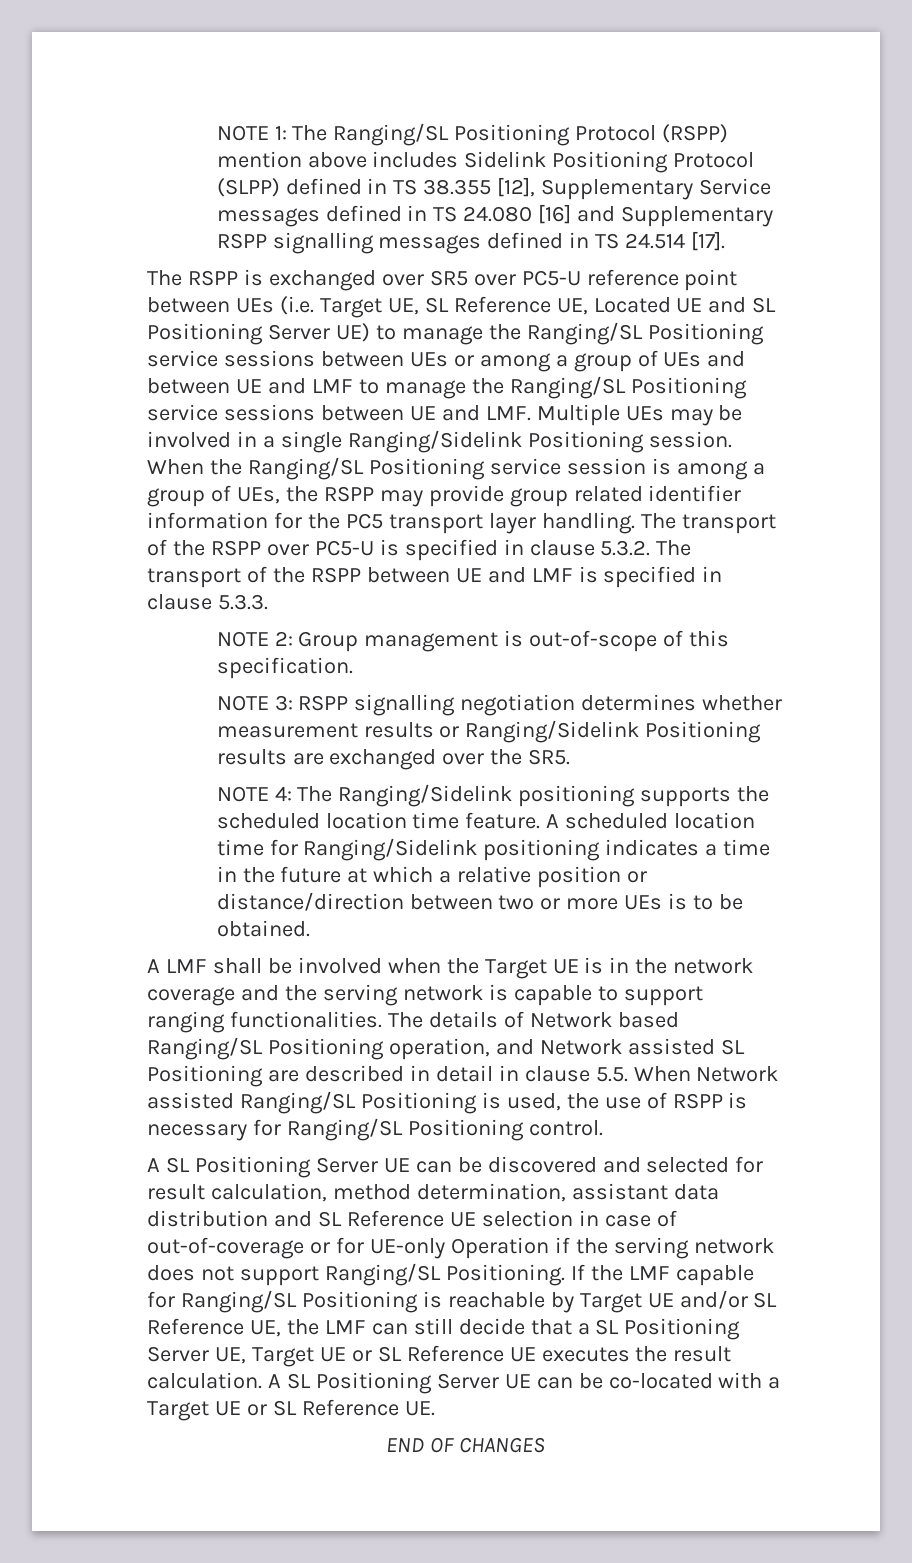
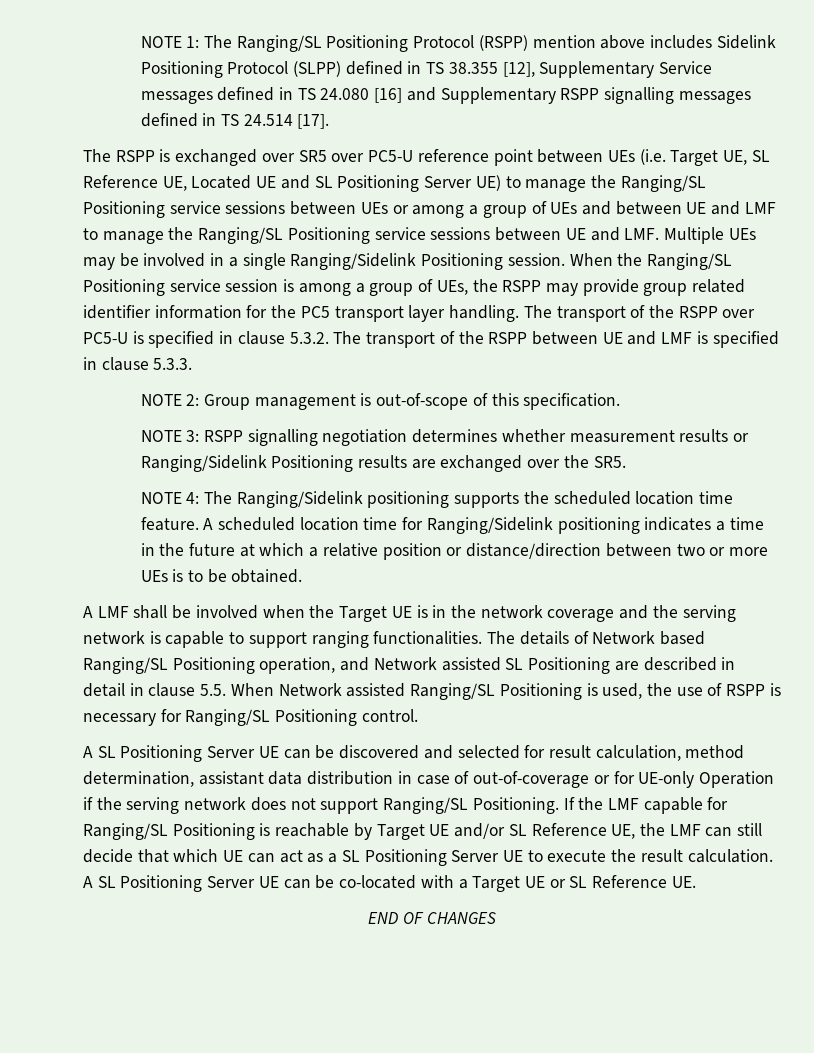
- A SL Positioning Server UE can be discovered and selected for result calculation, method determination, assistant data distribution and SL Reference UE selection in case of out-of-coverage or for UE-only Operation if the serving network does not support Ranging/SL Positioning.
+ A SL Positioning Server UE can be discovered and selected for result calculation, method determination, assistant data distribution in case of out-of-coverage or for UE-only Operation if the serving network does not support Ranging/SL Positioning.
- If the LMF capable for Ranging/SL Positioning is reachable by Target UE and/or SL Reference UE, the LMF can still decide that a SL Positioning Server UE, Target UE or SL Reference UE executes the result calculation.
+ If the LMF capable for Ranging/SL Positioning is reachable by Target UE and/or SL Reference UE, the LMF can still decide that which UE can act as a SL Positioning Server UE to execute the result calculation.

